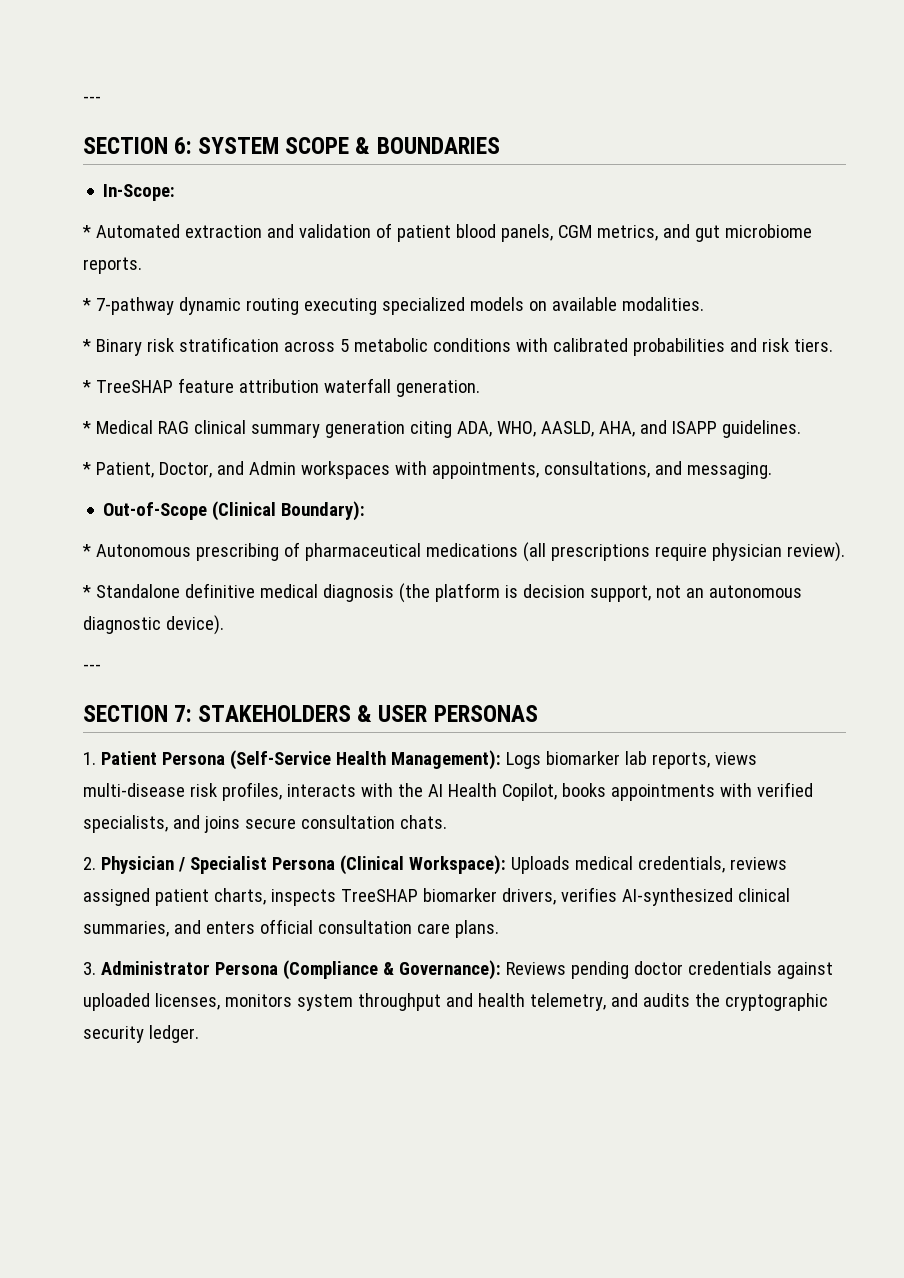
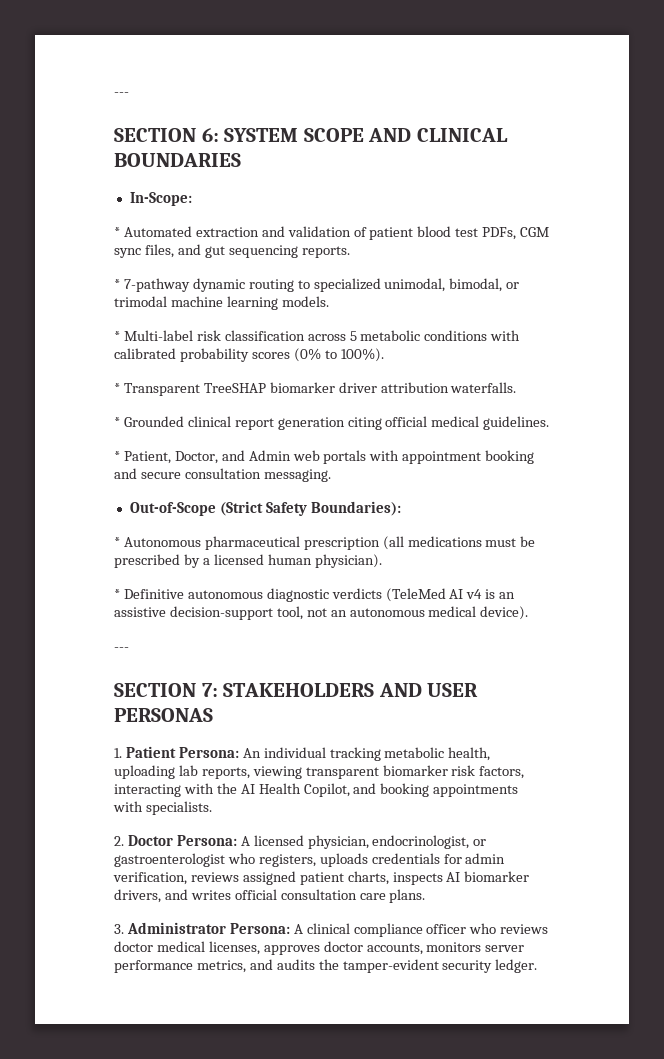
- SECTION 6: SYSTEM SCOPE & BOUNDARIES
+ SECTION 6: SYSTEM SCOPE AND CLINICAL BOUNDARIES
- * Automated extraction and validation of patient blood panels, CGM metrics, and gut microbiome reports.
+ * Automated extraction and validation of patient blood test PDFs, CGM sync files, and gut sequencing reports.
- * 7-pathway dynamic routing executing specialized models on available modalities.
- * Binary risk stratification across 5 metabolic conditions with calibrated probabilities and risk tiers.
- * TreeSHAP feature attribution waterfall generation.
- * Medical RAG clinical summary generation citing ADA, WHO, AASLD, AHA, and ISAPP guidelines.
+ * 7-pathway dynamic routing to specialized unimodal, bimodal, or trimodal machine learning models.
+ * Multi-label risk classification across 5 metabolic conditions with calibrated probability scores (0% to 100%).
+ * Transparent TreeSHAP biomarker driver attribution waterfalls.
+ * Grounded clinical report generation citing official medical guidelines.
- * Patient, Doctor, and Admin workspaces with appointments, consultations, and messaging.
+ * Patient, Doctor, and Admin web portals with appointment booking and secure consultation messaging.
- Out-of-Scope (Clinical Boundary):
+ Out-of-Scope (Strict Safety Boundaries):
- * Autonomous prescribing of pharmaceutical medications (all prescriptions require physician review).
- * Standalone definitive medical diagnosis (the platform is decision support, not an autonomous diagnostic device).
+ * Autonomous pharmaceutical prescription (all medications must be prescribed by a licensed human physician).
+ * Definitive autonomous diagnostic verdicts (TeleMed AI v4 is an assistive decision-support tool, not an autonomous medical device).
- SECTION 7: STAKEHOLDERS & USER PERSONAS
+ SECTION 7: STAKEHOLDERS AND USER PERSONAS
- 1. Patient Persona (Self-Service Health Management): Logs biomarker lab reports, views multi-disease risk profiles, interacts with the AI Health Copilot, books appointments with verified specialists, and joins secure consultation chats.
- 2. Physician / Specialist Persona (Clinical Workspace): Uploads medical credentials, reviews assigned patient charts, inspects TreeSHAP biomarker drivers, verifies AI-synthesized clinical summaries, and enters official consultation care plans.
+ 1. Patient Persona: An individual tracking metabolic health, uploading lab reports, viewing transparent biomarker risk factors, interacting with the AI Health Copilot, and booking appointments with specialists.
+ 2. Doctor Persona: A licensed physician, endocrinologist, or gastroenterologist who registers, uploads credentials for admin verification, reviews assigned patient charts, inspects AI biomarker drivers, and writes official consultation care plans.
- 3. Administrator Persona (Compliance & Governance): Reviews pending doctor credentials against uploaded licenses, monitors system throughput and health telemetry, and audits the cryptographic security ledger.
+ 3. Administrator Persona: A clinical compliance officer who reviews doctor medical licenses, approves doctor accounts, monitors server performance metrics, and audits the tamper-evident security ledger.

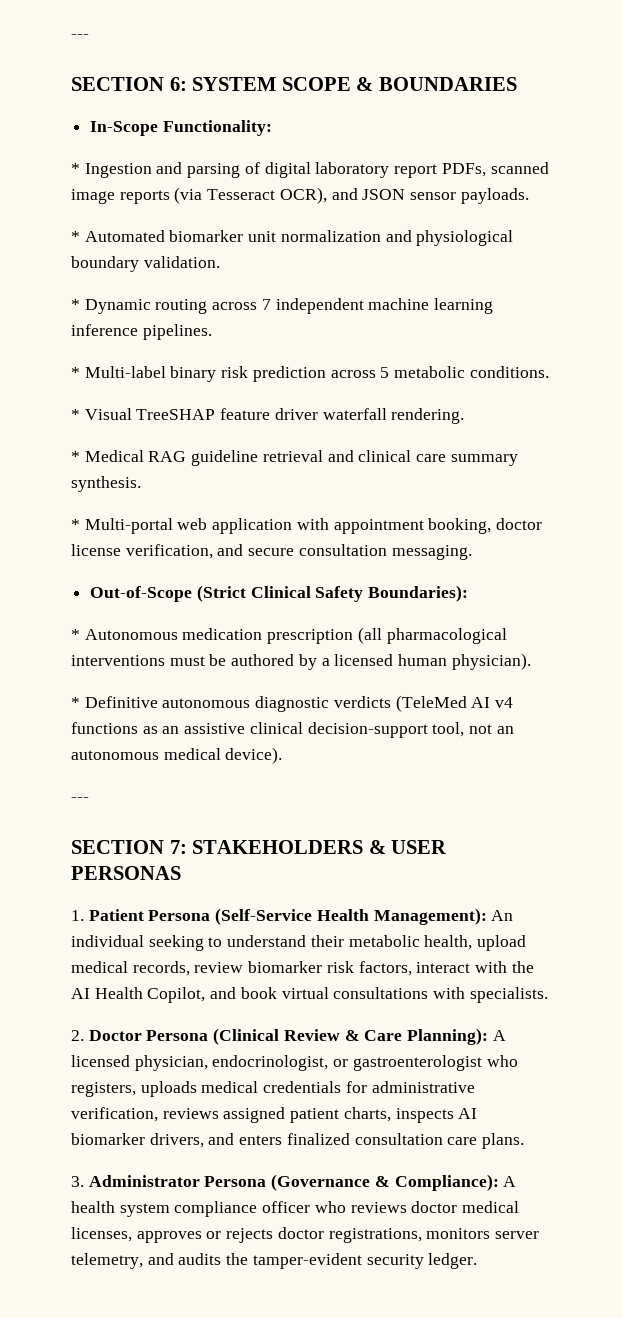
- SECTION 6: SYSTEM SCOPE AND CLINICAL BOUNDARIES
+ SECTION 6: SYSTEM SCOPE & BOUNDARIES
- In-Scope:
- * Automated extraction and validation of patient blood test PDFs, CGM sync files, and gut sequencing reports.
- * 7-pathway dynamic routing to specialized unimodal, bimodal, or trimodal machine learning models.
- * Multi-label risk classification across 5 metabolic conditions with calibrated probability scores (0% to 100%).
- * Transparent TreeSHAP biomarker driver attribution waterfalls.
- * Grounded clinical report generation citing official medical guidelines.
- * Patient, Doctor, and Admin web portals with appointment booking and secure consultation messaging.
+ In-Scope Functionality:
+ * Ingestion and parsing of digital laboratory report PDFs, scanned image reports (via Tesseract OCR), and JSON sensor payloads.
+ * Automated biomarker unit normalization and physiological boundary validation.
+ * Dynamic routing across 7 independent machine learning inference pipelines.
+ * Multi-label binary risk prediction across 5 metabolic conditions.
+ * Visual TreeSHAP feature driver waterfall rendering.
+ * Medical RAG guideline retrieval and clinical care summary synthesis.
+ * Multi-portal web application with appointment booking, doctor license verification, and secure consultation messaging.
- Out-of-Scope (Strict Safety Boundaries):
+ Out-of-Scope (Strict Clinical Safety Boundaries):
- * Autonomous pharmaceutical prescription (all medications must be prescribed by a licensed human physician).
+ * Autonomous medication prescription (all pharmacological interventions must be authored by a licensed human physician).
- * Definitive autonomous diagnostic verdicts (TeleMed AI v4 is an assistive decision-support tool, not an autonomous medical device).
+ * Definitive autonomous diagnostic verdicts (TeleMed AI v4 functions as an assistive clinical decision-support tool, not an autonomous medical device).
- SECTION 7: STAKEHOLDERS AND USER PERSONAS
+ SECTION 7: STAKEHOLDERS & USER PERSONAS
- 1. Patient Persona: An individual tracking metabolic health, uploading lab reports, viewing transparent biomarker risk factors, interacting with the AI Health Copilot, and booking appointments with specialists.
+ 1. Patient Persona (Self-Service Health Management): An individual seeking to understand their metabolic health, upload medical records, review biomarker risk factors, interact with the AI Health Copilot, and book virtual consultations with specialists.
- 2. Doctor Persona: A licensed physician, endocrinologist, or gastroenterologist who registers, uploads credentials for admin verification, reviews assigned patient charts, inspects AI biomarker drivers, and writes official consultation care plans.
+ 2. Doctor Persona (Clinical Review & Care Planning): A licensed physician, endocrinologist, or gastroenterologist who registers, uploads medical credentials for administrative verification, reviews assigned patient charts, inspects AI biomarker drivers, and enters finalized consultation care plans.
- 3. Administrator Persona: A clinical compliance officer who reviews doctor medical licenses, approves doctor accounts, monitors server performance metrics, and audits the tamper-evident security ledger.
+ 3. Administrator Persona (Governance & Compliance): A health system compliance officer who reviews doctor medical licenses, approves or rejects doctor registrations, monitors server telemetry, and audits the tamper-evident security ledger.

